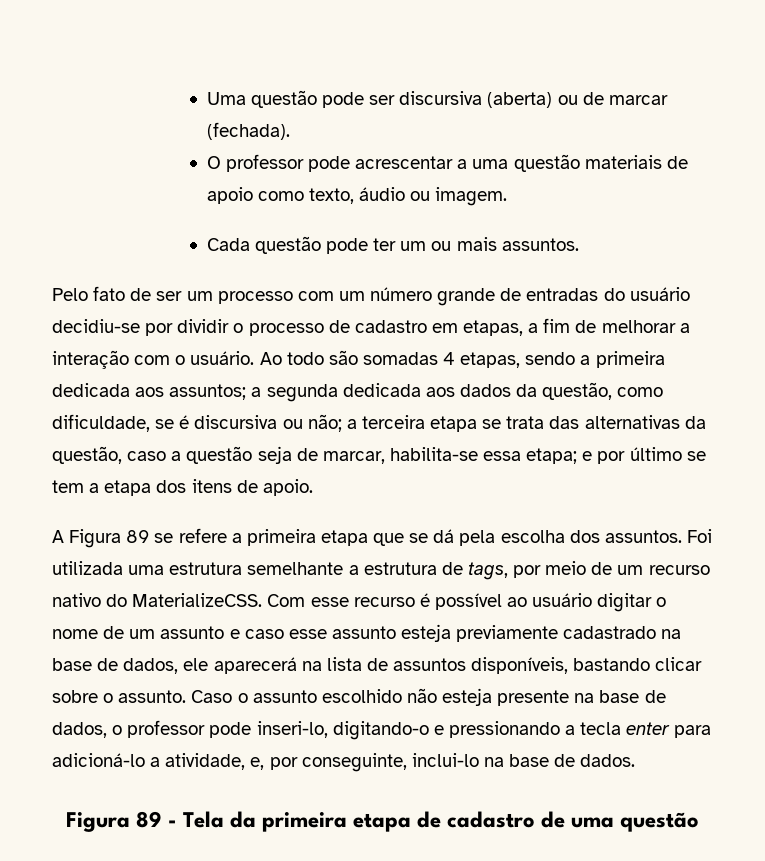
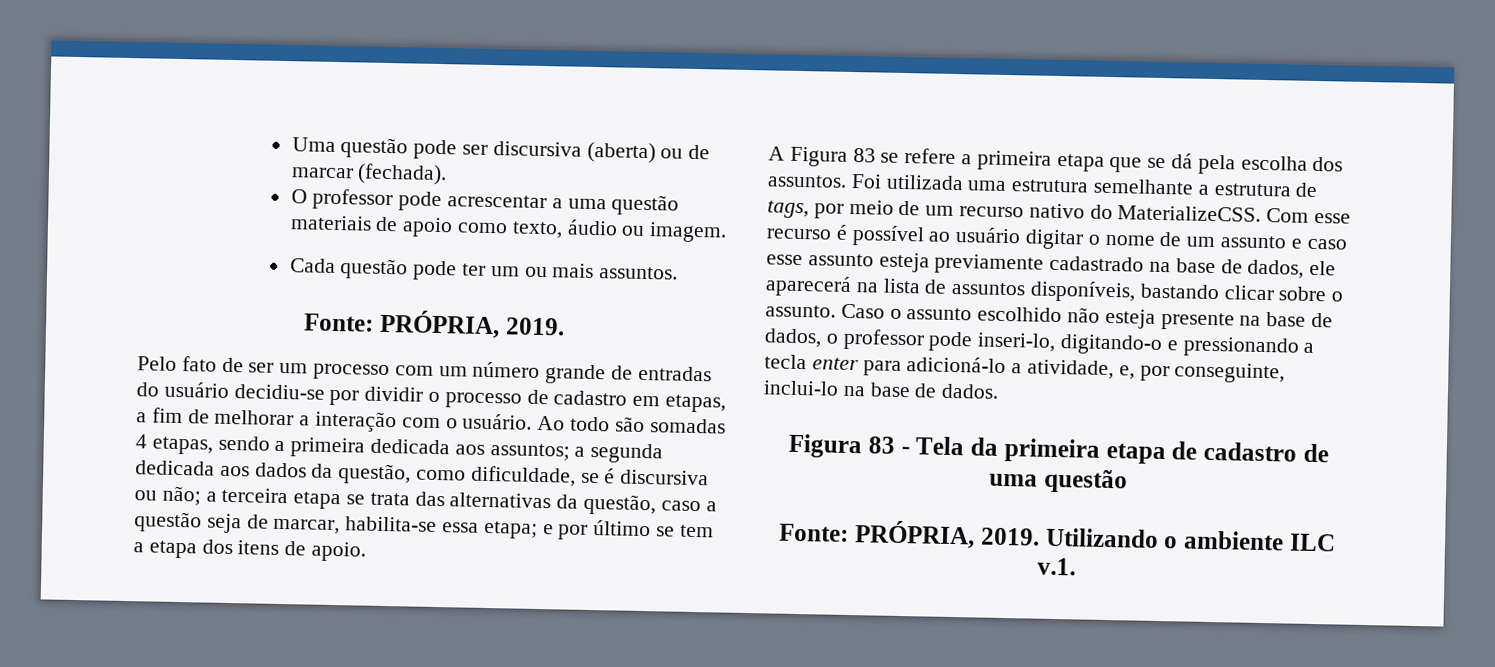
  Cada questão pode ter um ou mais assuntos.
+ Fonte: PRÓPRIA, 2019.
- A Figura 89 se refere a primeira etapa que se dá pela escolha dos assuntos.
+ A Figura 83 se refere a primeira etapa que se dá pela escolha dos assuntos.
- Figura 89 - Tela da primeira etapa de cadastro de uma questão
+ Figura 83 - Tela da primeira etapa de cadastro de uma questão
+ Fonte: PRÓPRIA, 2019. Utilizando o ambiente ILC v.1.

